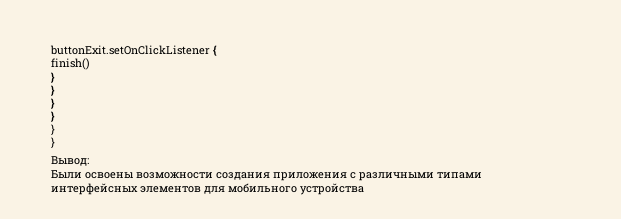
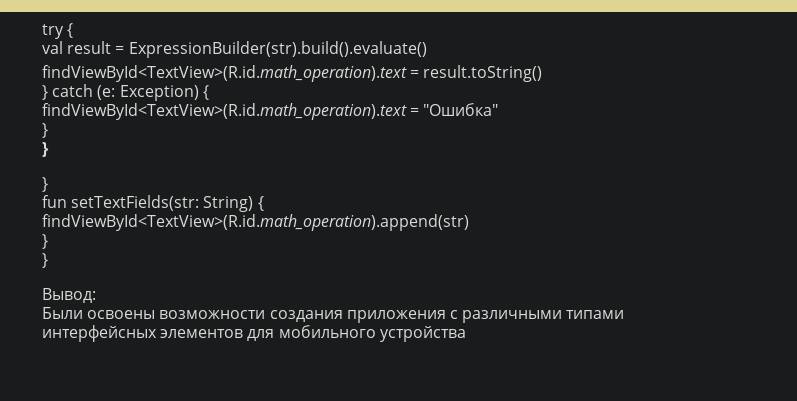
- buttonExit.setOnClickListener {
- finish()
+ try {
+ val result = ExpressionBuilder(str).build().evaluate()
+ findViewById<TextView>(R.id.math_operation).text = result.toString()
+ } catch (e: Exception) {
+ findViewById<TextView>(R.id.math_operation).text = "Ошибка"
  }
  }
  }
- }
+ fun setTextFields(str: String) {
+ findViewById<TextView>(R.id.math_operation).append(str)

